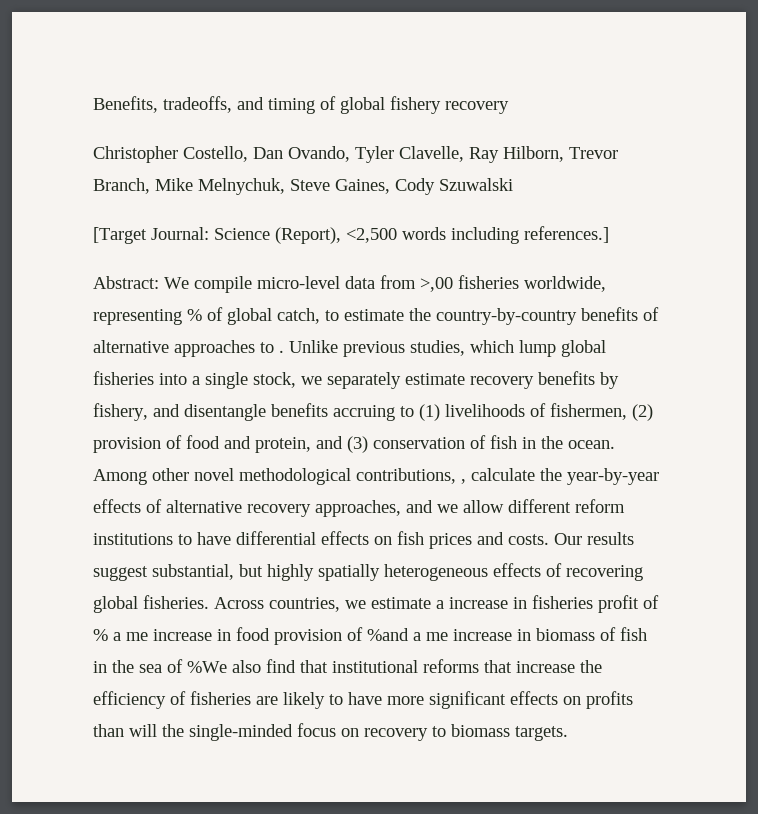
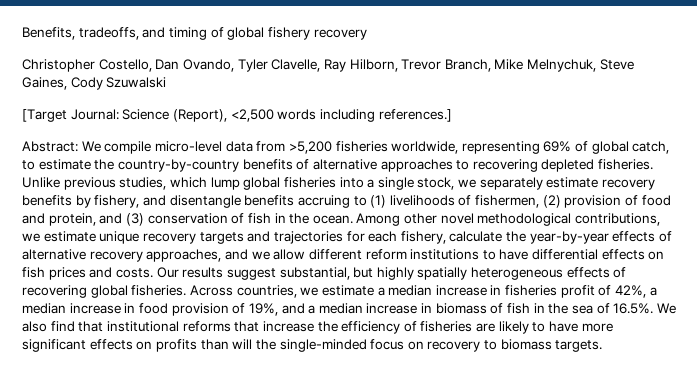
- Abstract: We compile micro-level data from >,00 fisheries worldwide, representing % of global catch, to estimate the country-by-country benefits of alternative approaches to .
+ Abstract: We compile micro-level data from >5,200 fisheries worldwide, representing 69% of global catch, to estimate the country-by-country benefits of alternative approaches to recovering depleted fisheries.
- Among other novel methodological contributions, , calculate the year-by-year effects of alternative recovery approaches, and we allow different reform institutions to have differential effects on fish prices and costs.
+ Among other novel methodological contributions, we estimate unique recovery targets and trajectories for each fishery, calculate the year-by-year effects of alternative recovery approaches, and we allow different reform institutions to have differential effects on fish prices and costs.
- Across countries, we estimate a increase in fisheries profit of % a me increase in food provision of %and a me increase in biomass of fish in the sea of %We also find that institutional reforms that increase the efficiency of fisheries are likely to have more significant effects on profits than will the single-minded focus on recovery to biomass targets.
+ Across countries, we estimate a median increase in fisheries profit of 42%, a median increase in food provision of 19%, and a median increase in biomass of fish in the sea of 16.5%. We also find that institutional reforms that increase the efficiency of fisheries are likely to have more significant effects on profits than will the single-minded focus on recovery to biomass targets.

